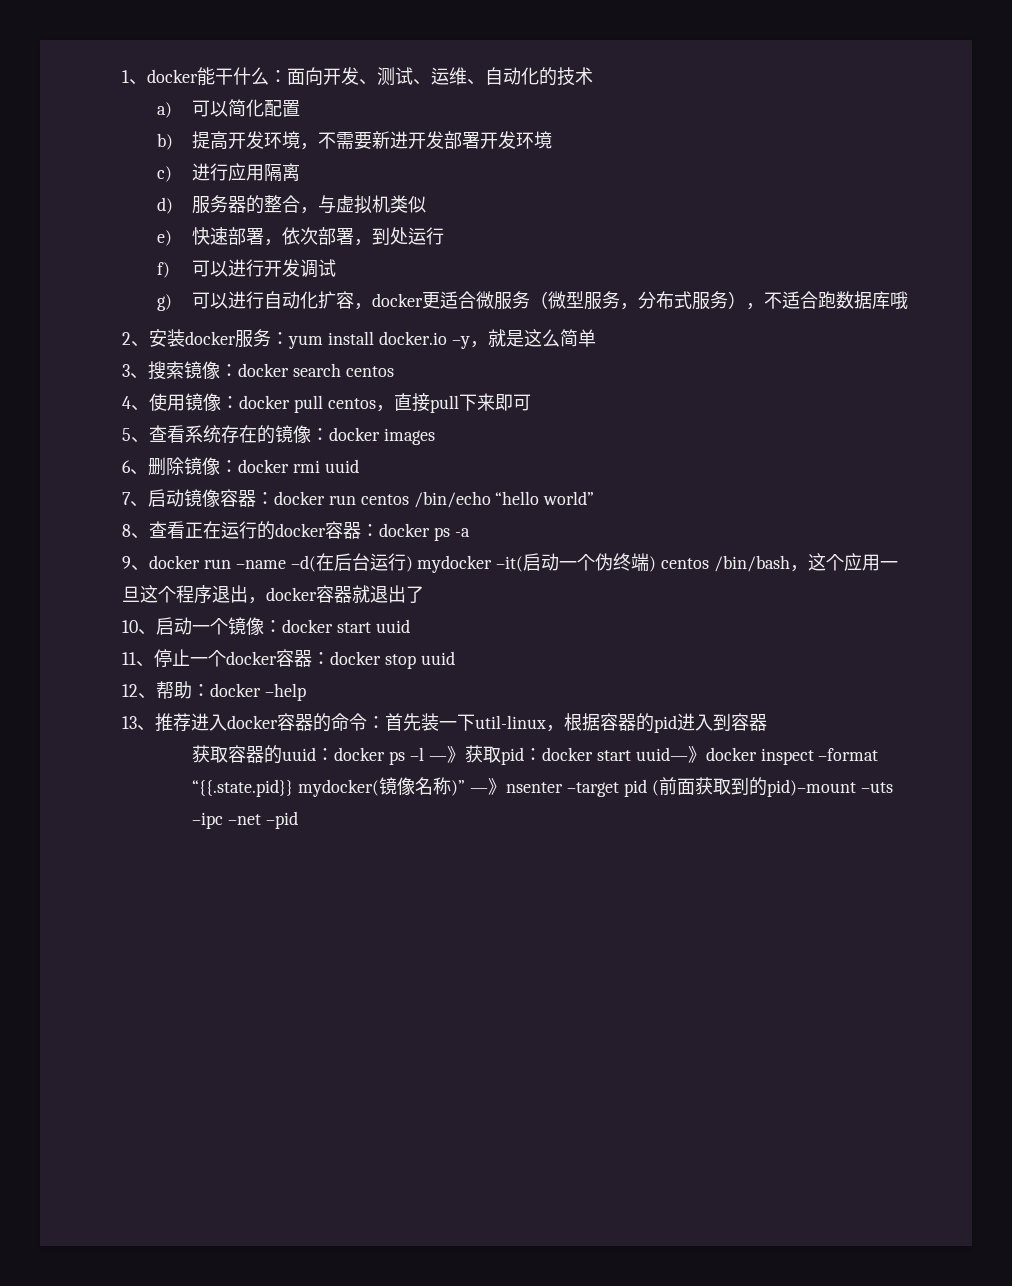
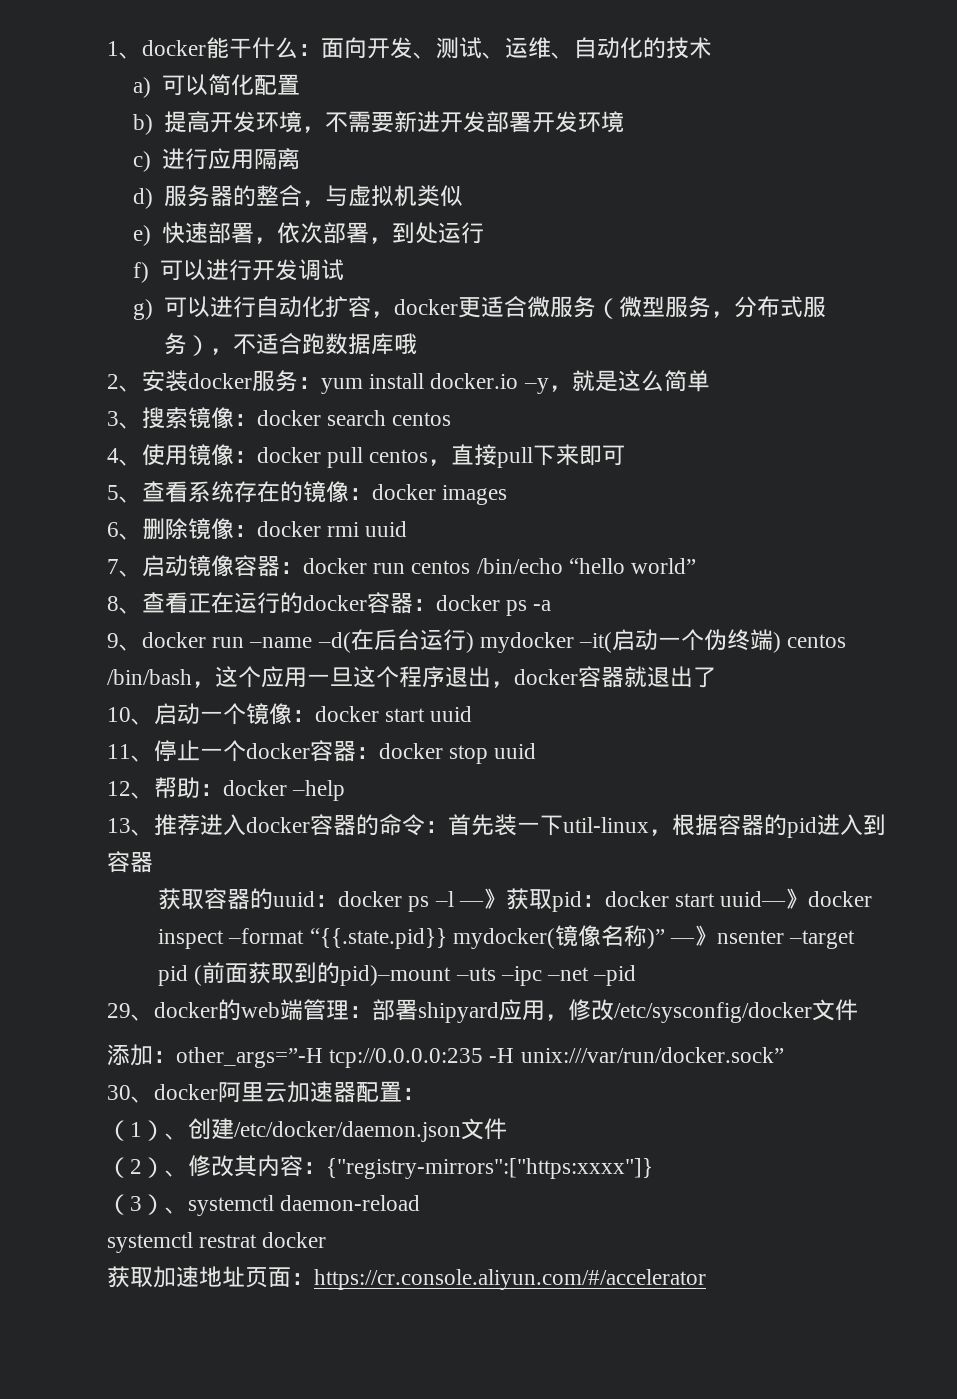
+ 29、docker的web端管理：部署shipyard应用，修改/etc/sysconfig/docker文件
+ 添加：other_args=”-H tcp://0.0.0.0:235 -H unix:///var/run/docker.sock”
+ 30、docker阿里云加速器配置：
+ （1）、创建/etc/docker/daemon.json文件
+ （2）、修改其内容：{"registry-mirrors":["https:xxxx"]}
+ （3）、systemctl daemon-reload
+ systemctl restrat docker
+ 获取加速地址页面：https://cr.console.aliyun.com/#/accelerator

